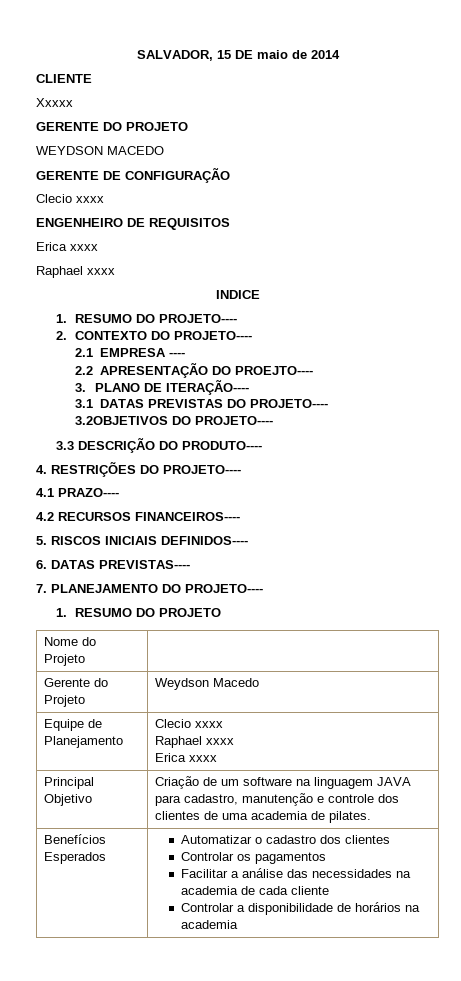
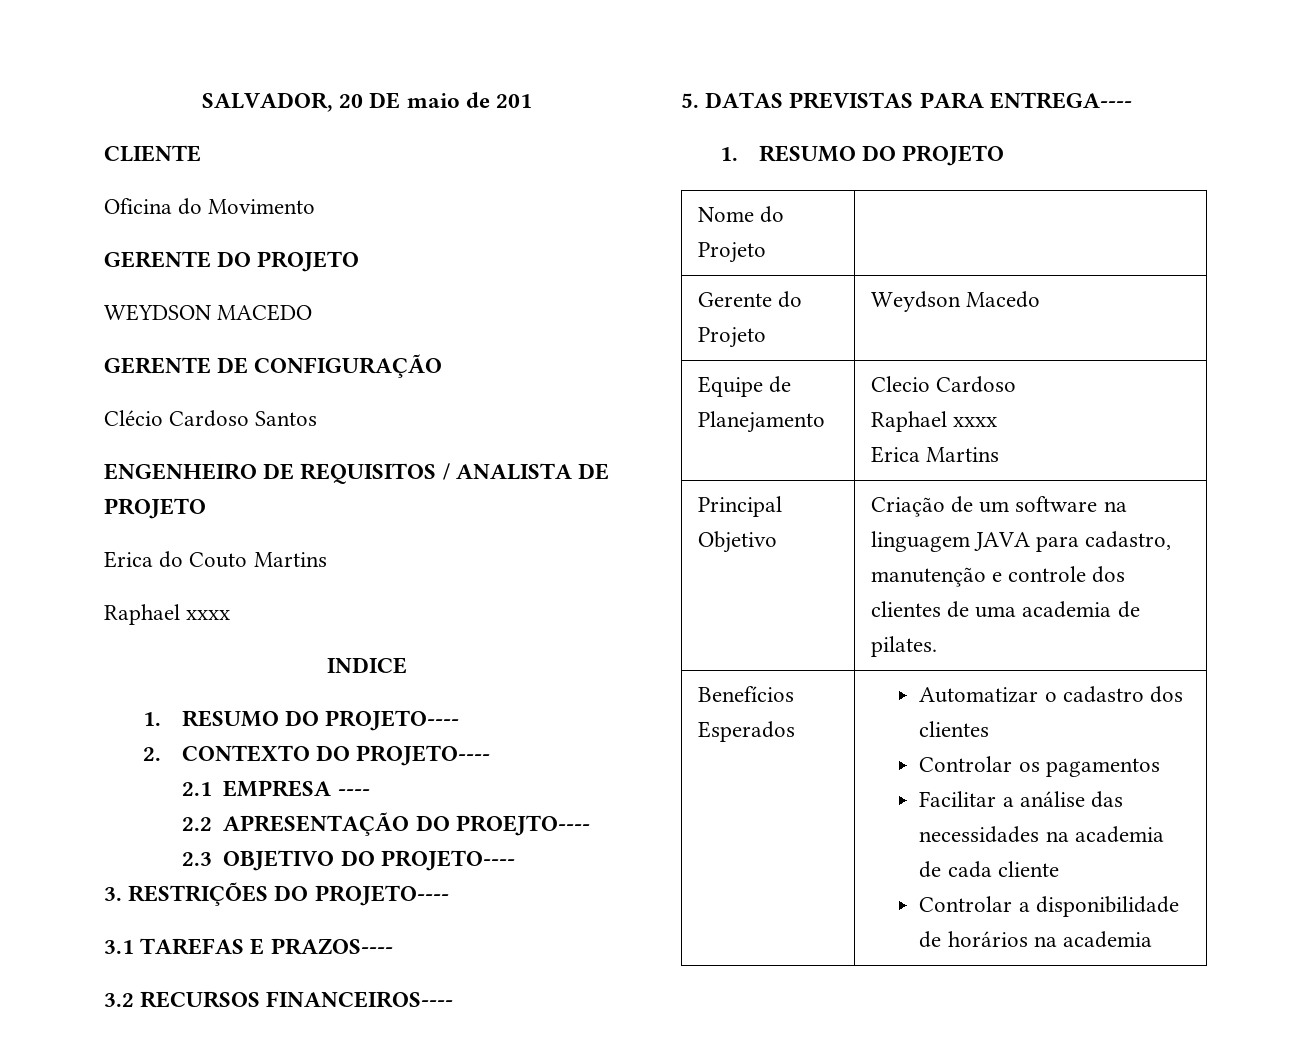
- SALVADOR, 15 DE maio de 2014
+ SALVADOR, 20 DE maio de 201
- Xxxxx
+ Oficina do Movimento
  GERENTE DE CONFIGURAÇÃO
- Clecio xxxx
+ Clécio Cardoso Santos
- ENGENHEIRO DE REQUISITOS
- Erica xxxx
+ ENGENHEIRO DE REQUISITOS / ANALISTA DE PROJETO
+ Erica do Couto Martins
- 3. PLANO DE ITERAÇÃO----
- 3.1 DATAS PREVISTAS DO PROJETO----
- 3.2OBJETIVOS DO PROJETO----
- 3.3 DESCRIÇÃO DO PRODUTO----
- 4. RESTRIÇÕES DO PROJETO----
- 4.1 PRAZO----
- 4.2 RECURSOS FINANCEIROS----
- 5. RISCOS INICIAIS DEFINIDOS----
- 6. DATAS PREVISTAS----
- 7. PLANEJAMENTO DO PROJETO----
+ 2.3 OBJETIVO DO PROJETO----
+ 3. RESTRIÇÕES DO PROJETO----
+ 3.1 TAREFAS E PRAZOS----
+ 3.2 RECURSOS FINANCEIROS----
+ 5. DATAS PREVISTAS PARA ENTREGA----
- Equipe de Planejamento | Clecio xxxx
+ Equipe de Planejamento | Clecio Cardoso
  Raphael xxxx
- Erica xxxx
+ Erica Martins

